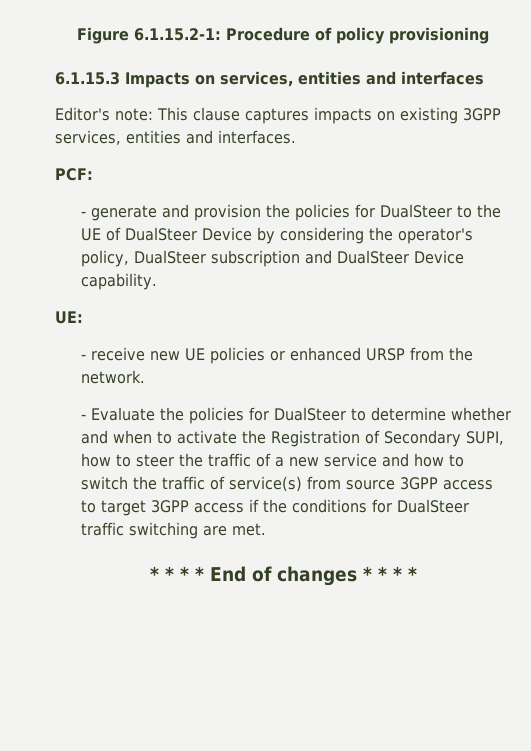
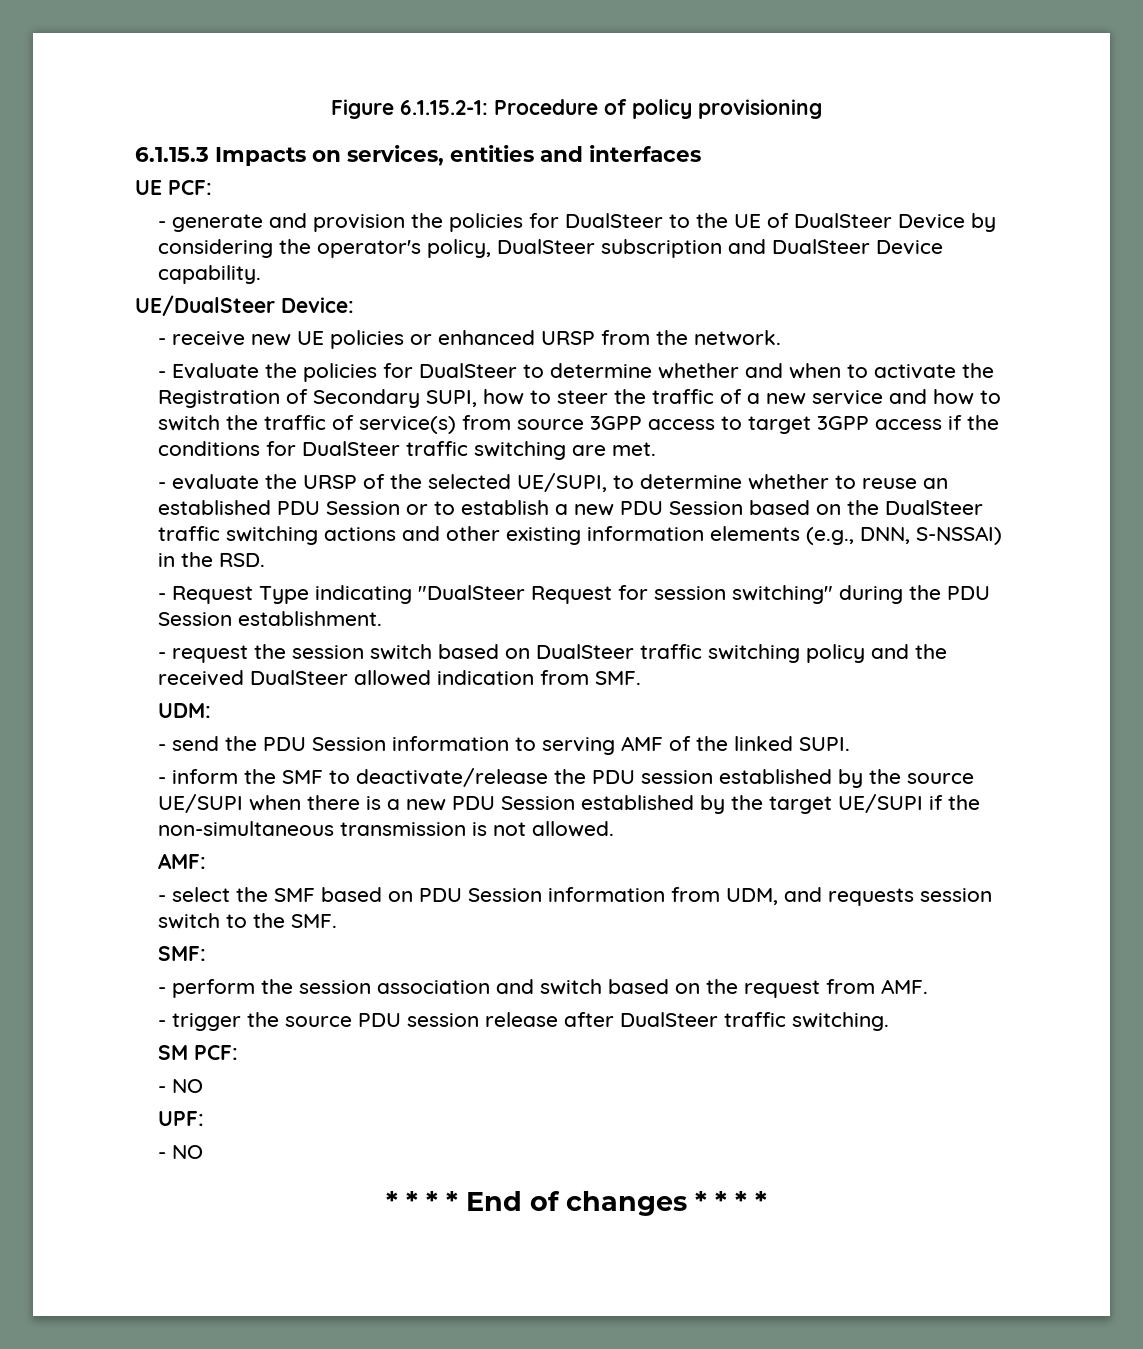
- Editor's note: This clause captures impacts on existing 3GPP services, entities and interfaces.
- PCF:
+ UE PCF:
- UE:
+ UE/DualSteer Device:
+ - evaluate the URSP of the selected UE/SUPI, to determine whether to reuse an established PDU Session or to establish a new PDU Session based on the DualSteer traffic switching actions and other existing information elements (e.g., DNN, S-NSSAI) in the RSD.
+ - Request Type indicating "DualSteer Request for session switching" during the PDU Session establishment.
+ - request the session switch based on DualSteer traffic switching policy and the received DualSteer allowed indication from SMF.
+ UDM:
+ - send the PDU Session information to serving AMF of the linked SUPI.
+ - inform the SMF to deactivate/release the PDU session established by the source UE/SUPI when there is a new PDU Session established by the target UE/SUPI if the non-simultaneous transmission is not allowed.
+ AMF:
+ - select the SMF based on PDU Session information from UDM, and requests session switch to the SMF.
+ SMF:
+ - perform the session association and switch based on the request from AMF.
+ - trigger the source PDU session release after DualSteer traffic switching.
+ SM PCF:
+ - NO
+ UPF:
+ - NO

